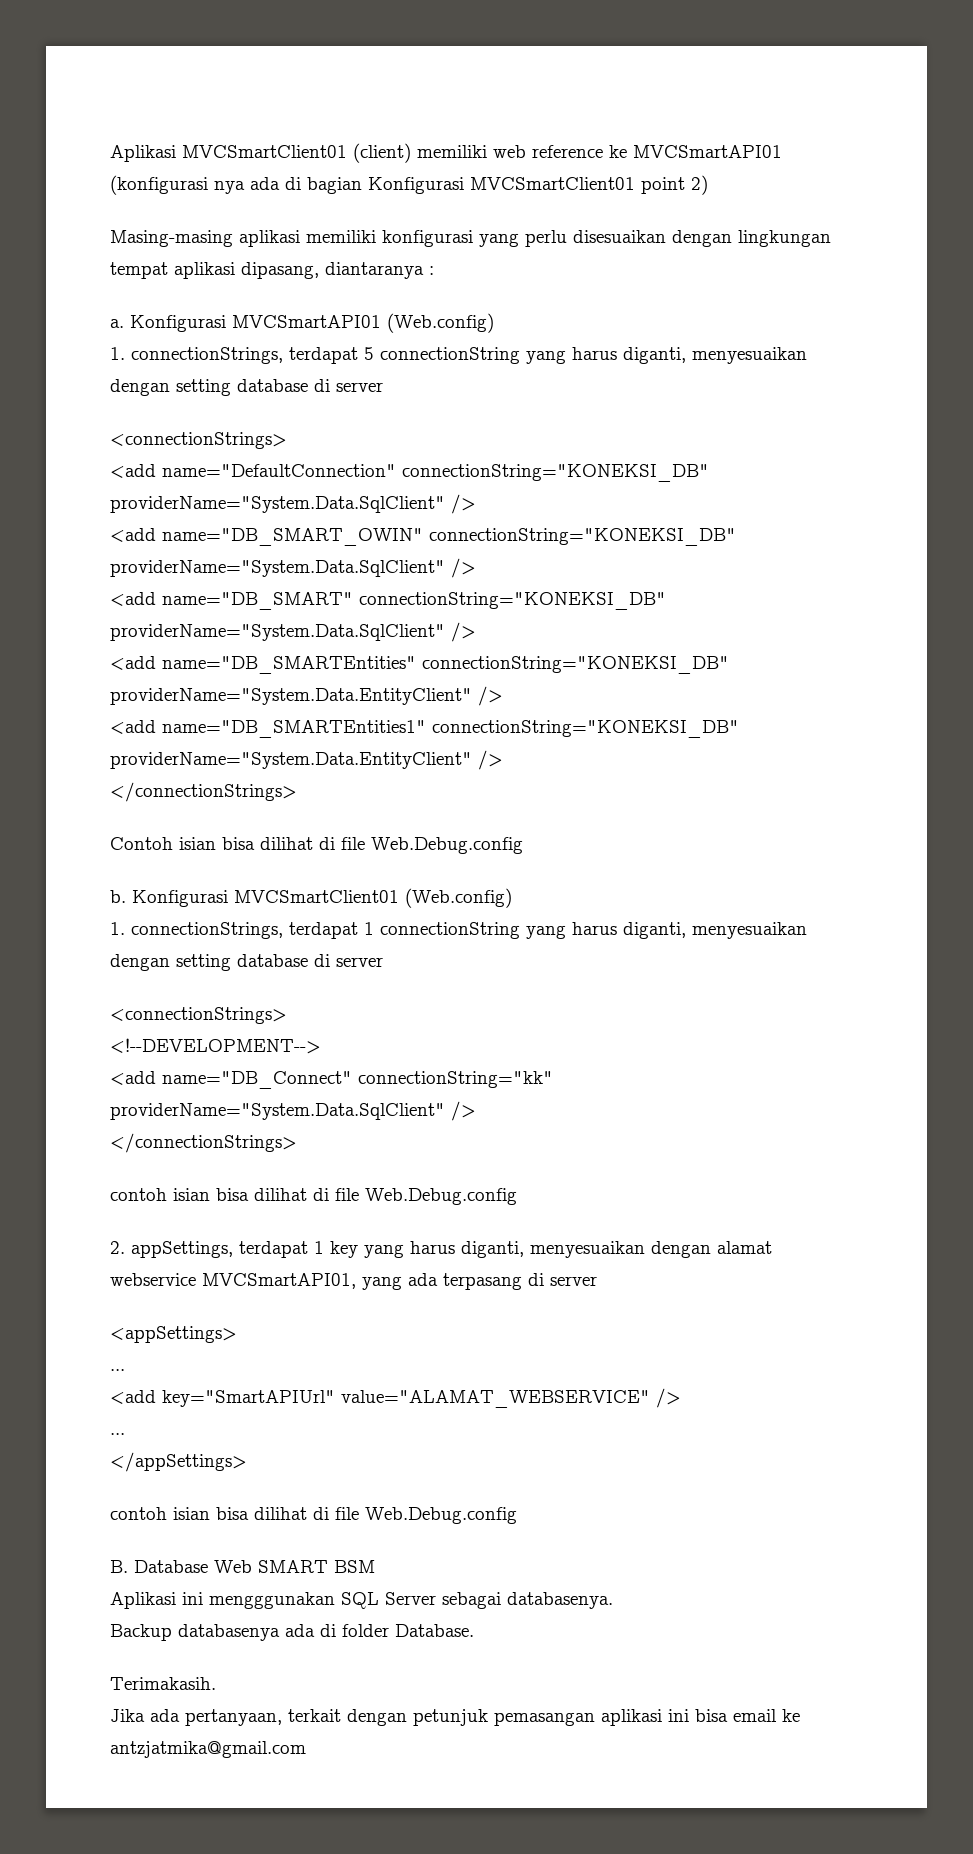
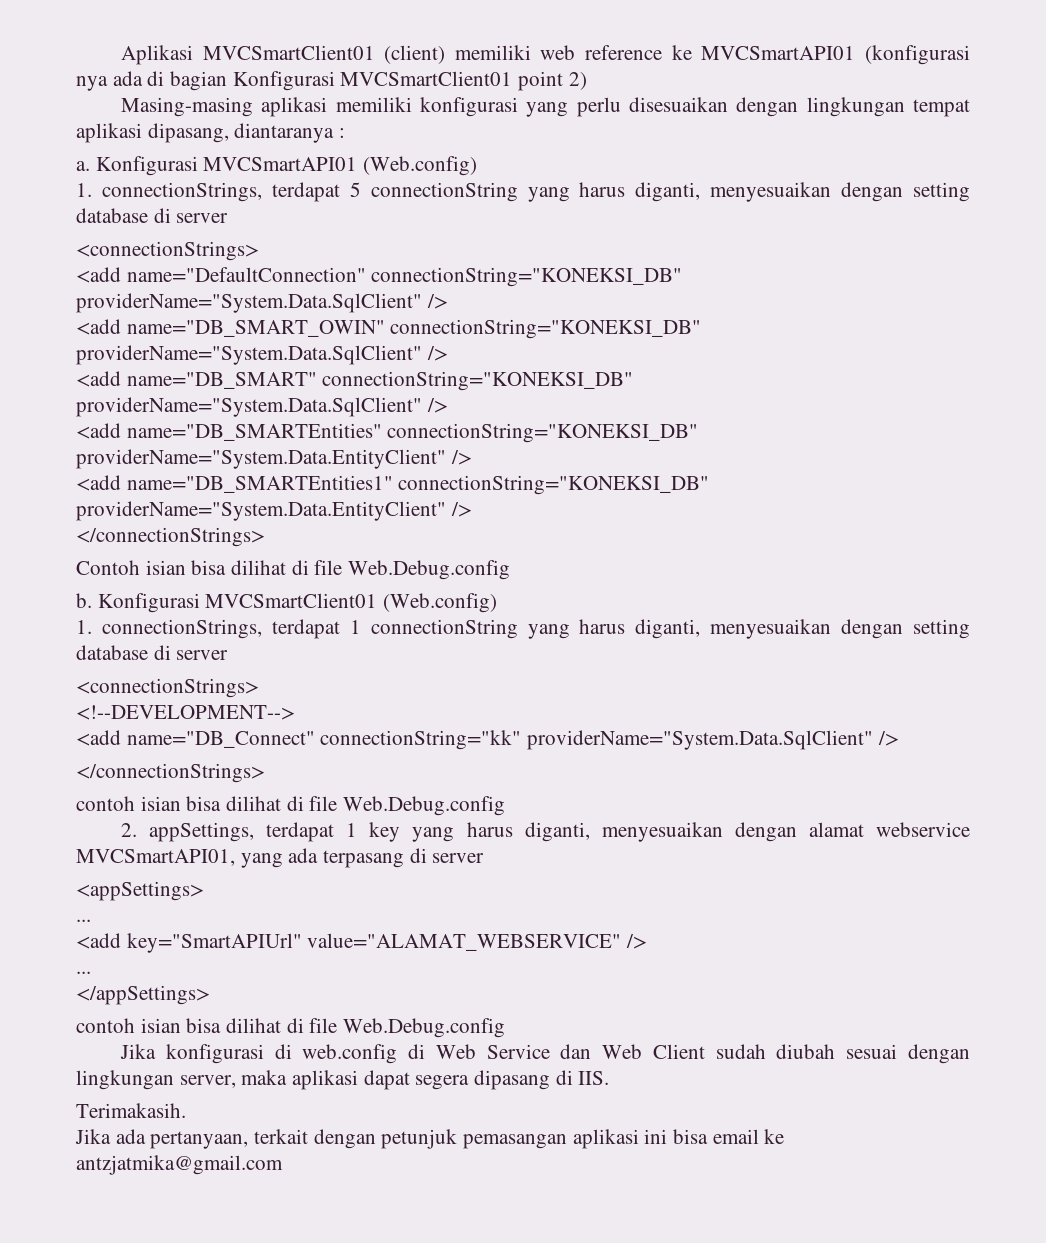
- B. Database Web SMART BSM
- Aplikasi ini mengggunakan SQL Server sebagai databasenya.
- Backup databasenya ada di folder Database.
+ Jika konfigurasi di web.config di Web Service dan Web Client sudah diubah sesuai dengan lingkungan server, maka aplikasi dapat segera dipasang di IIS.

